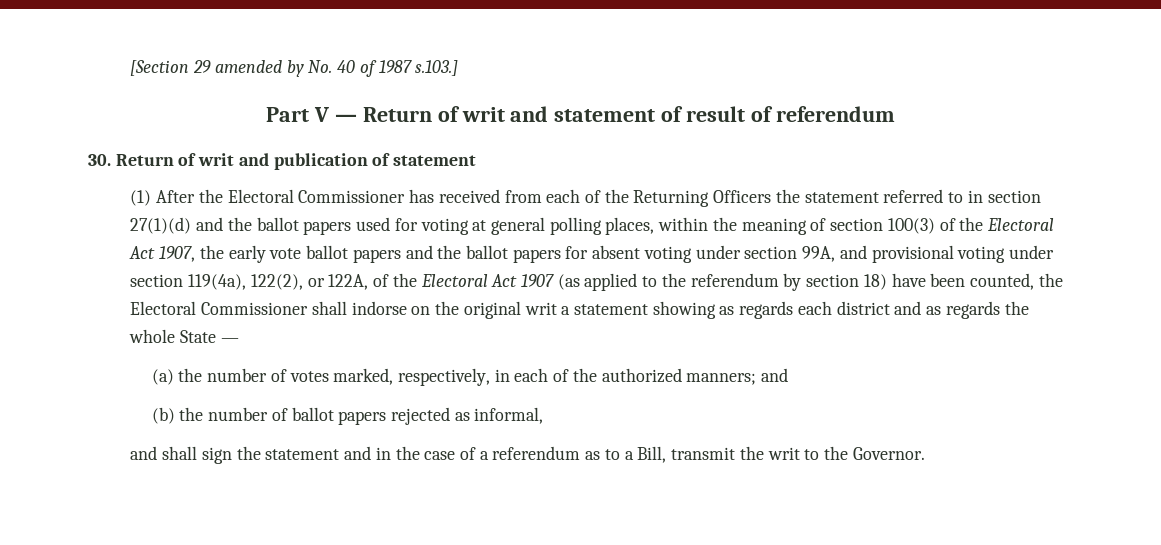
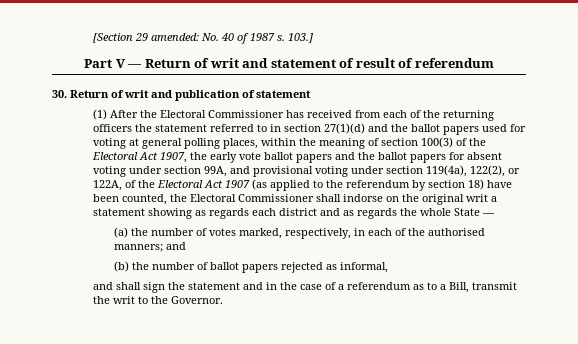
- [Section 29 amended by No. 40 of 1987 s.103.]
+ [Section 29 amended: No. 40 of 1987 s. 103.]
- (1) After the Electoral Commissioner has received from each of the Returning Officers the statement referred to in section 27(1)(d) and the ballot papers used for voting at general polling places, within the meaning of section 100(3) of the Electoral Act 1907, the early vote ballot papers and the ballot papers for absent voting under section 99A, and provisional voting under section 119(4a), 122(2), or 122A, of the Electoral Act 1907 (as applied to the referendum by section 18) have been counted, the Electoral Commissioner shall indorse on the original writ a statement showing as regards each district and as regards the whole State —
+ (1) After the Electoral Commissioner has received from each of the returning officers the statement referred to in section 27(1)(d) and the ballot papers used for voting at general polling places, within the meaning of section 100(3) of the Electoral Act 1907, the early vote ballot papers and the ballot papers for absent voting under section 99A, and provisional voting under section 119(4a), 122(2), or 122A, of the Electoral Act 1907 (as applied to the referendum by section 18) have been counted, the Electoral Commissioner shall indorse on the original writ a statement showing as regards each district and as regards the whole State —
- (a) the number of votes marked, respectively, in each of the authorized manners; and
+ (a) the number of votes marked, respectively, in each of the authorised manners; and

